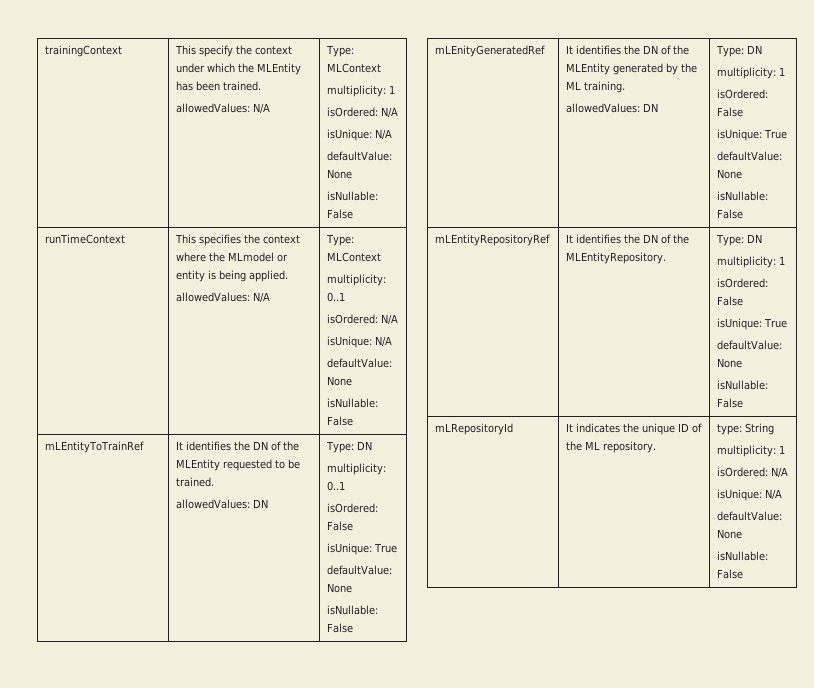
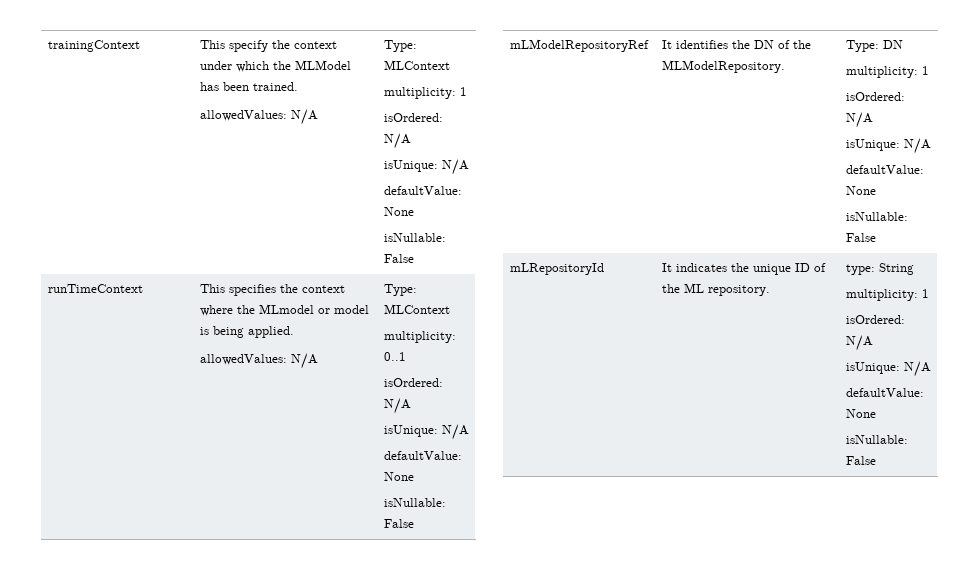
- trainingContext | This specify the context under which the MLEntity has been trained.
+ trainingContext | This specify the context under which the MLModel has been trained.
- runTimeContext | This specifies the context where the MLmodel or entity is being applied.
+ runTimeContext | This specifies the context where the MLmodel or model is being applied.
- mLEntityToTrainRef | It identifies the DN of the MLEntity requested to be trained.
- allowedValues: DN | Type: DN
- multiplicity: 0..1
- isOrdered: False
- isUnique: True
- defaultValue: None
- isNullable: False
- mLEnityGeneratedRef | It identifies the DN of the MLEntity generated by the ML training.
- allowedValues: DN | Type: DN
+ mLModelRepositoryRef | It identifies the DN of the MLModelRepository. | Type: DN
  multiplicity: 1
- isOrdered: False
- isUnique: True
- defaultValue: None
- isNullable: False
- mLEntityRepositoryRef | It identifies the DN of the MLEntityRepository. | Type: DN
- multiplicity: 1
- isOrdered: False
- isUnique: True
+ isOrdered: N/A
+ isUnique: N/A

